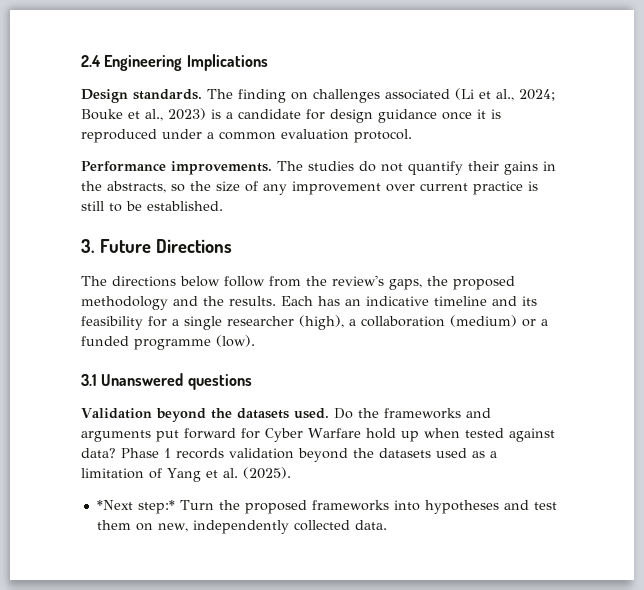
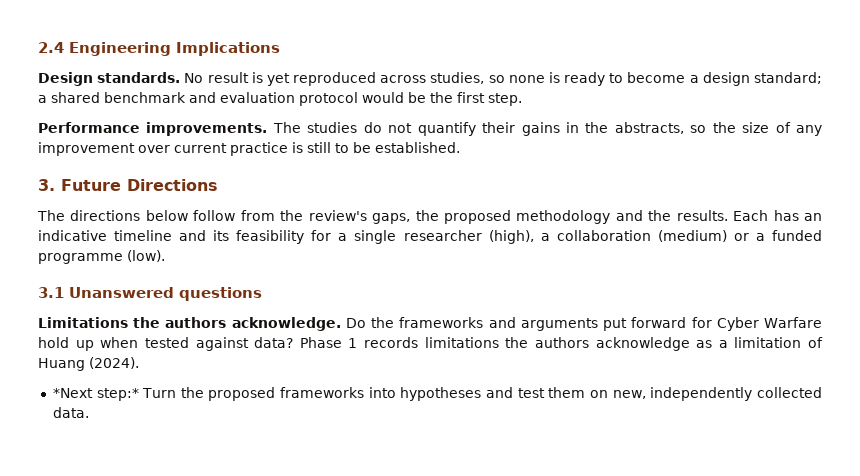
- The finding on challenges associated (Li et al., 2024; Bouke et al., 2023) is a candidate for design guidance once it is reproduced under a common evaluation protocol.
+ No result is yet reproduced across studies, so none is ready to become a design standard; a shared benchmark and evaluation protocol would be the first step.
- Validation beyond the datasets used.
+ Limitations the authors acknowledge.
- Phase 1 records validation beyond the datasets used as a limitation of Yang et al. (2025).
+ Phase 1 records limitations the authors acknowledge as a limitation of Huang (2024).

